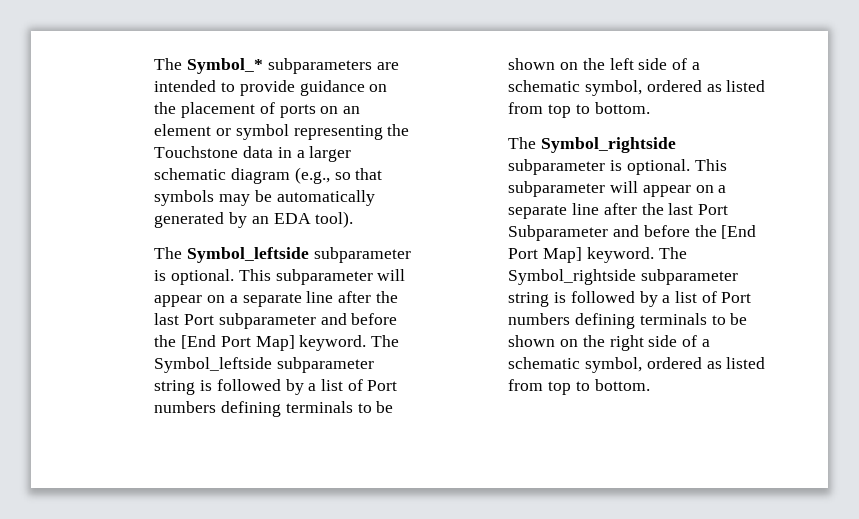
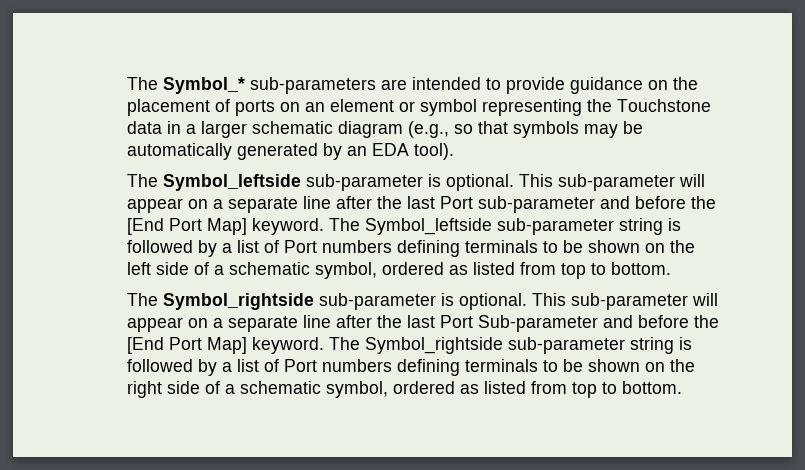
- The Symbol_* subparameters are intended to provide guidance on the placement of ports on an element or symbol representing the Touchstone data in a larger schematic diagram (e.g., so that symbols may be automatically generated by an EDA tool).
+ The Symbol_* sub-parameters are intended to provide guidance on the placement of ports on an element or symbol representing the Touchstone data in a larger schematic diagram (e.g., so that symbols may be automatically generated by an EDA tool).
- The Symbol_leftside subparameter is optional. This subparameter will appear on a separate line after the last Port subparameter and before the [End Port Map] keyword.
+ The Symbol_leftside sub-parameter is optional. This sub-parameter will appear on a separate line after the last Port sub-parameter and before the [End Port Map] keyword.
- The Symbol_leftside subparameter string is followed by a list of Port numbers defining terminals to be shown on the left side of a schematic symbol, ordered as listed from top to bottom.
+ The Symbol_leftside sub-parameter string is followed by a list of Port numbers defining terminals to be shown on the left side of a schematic symbol, ordered as listed from top to bottom.
- The Symbol_rightside subparameter is optional. This subparameter will appear on a separate line after the last Port Subparameter and before the [End Port Map] keyword.
+ The Symbol_rightside sub-parameter is optional. This sub-parameter will appear on a separate line after the last Port Sub-parameter and before the [End Port Map] keyword.
- The Symbol_rightside subparameter string is followed by a list of Port numbers defining terminals to be shown on the right side of a schematic symbol, ordered as listed from top to bottom.
+ The Symbol_rightside sub-parameter string is followed by a list of Port numbers defining terminals to be shown on the right side of a schematic symbol, ordered as listed from top to bottom.

